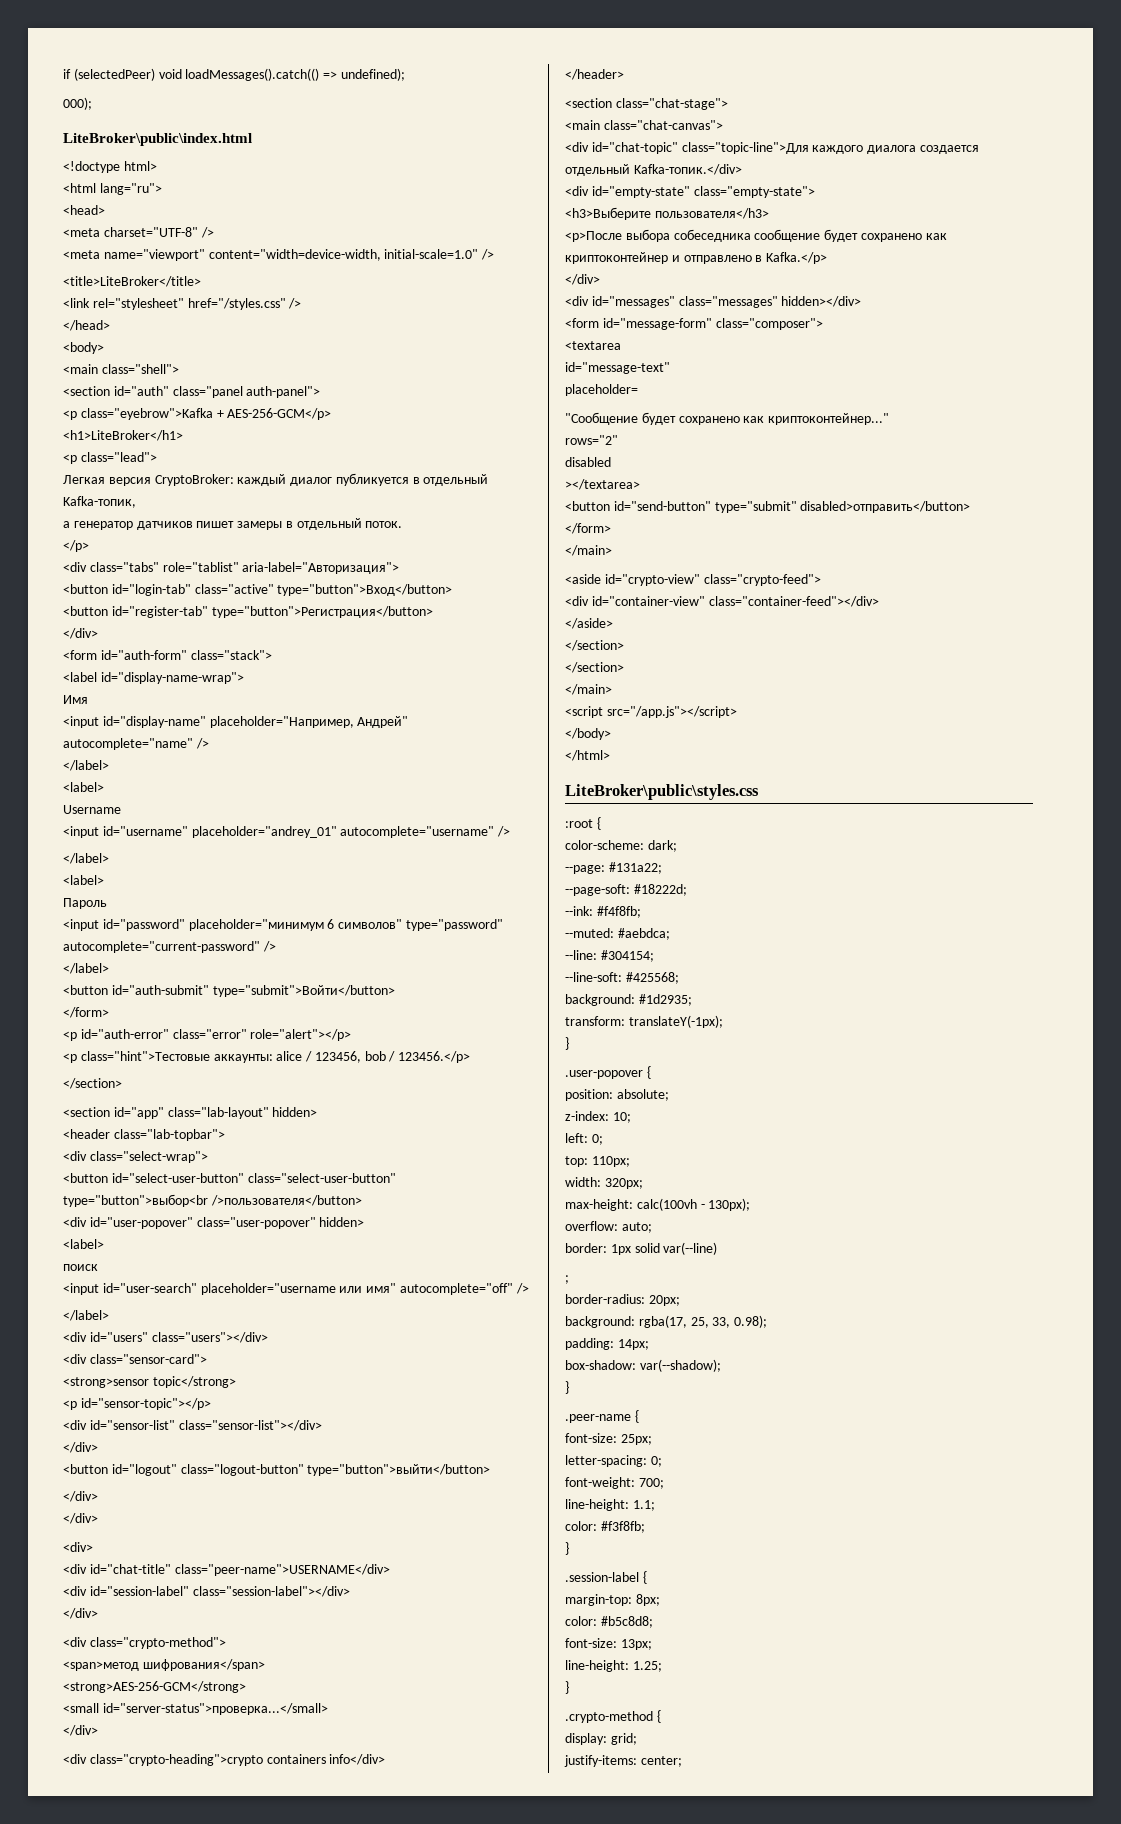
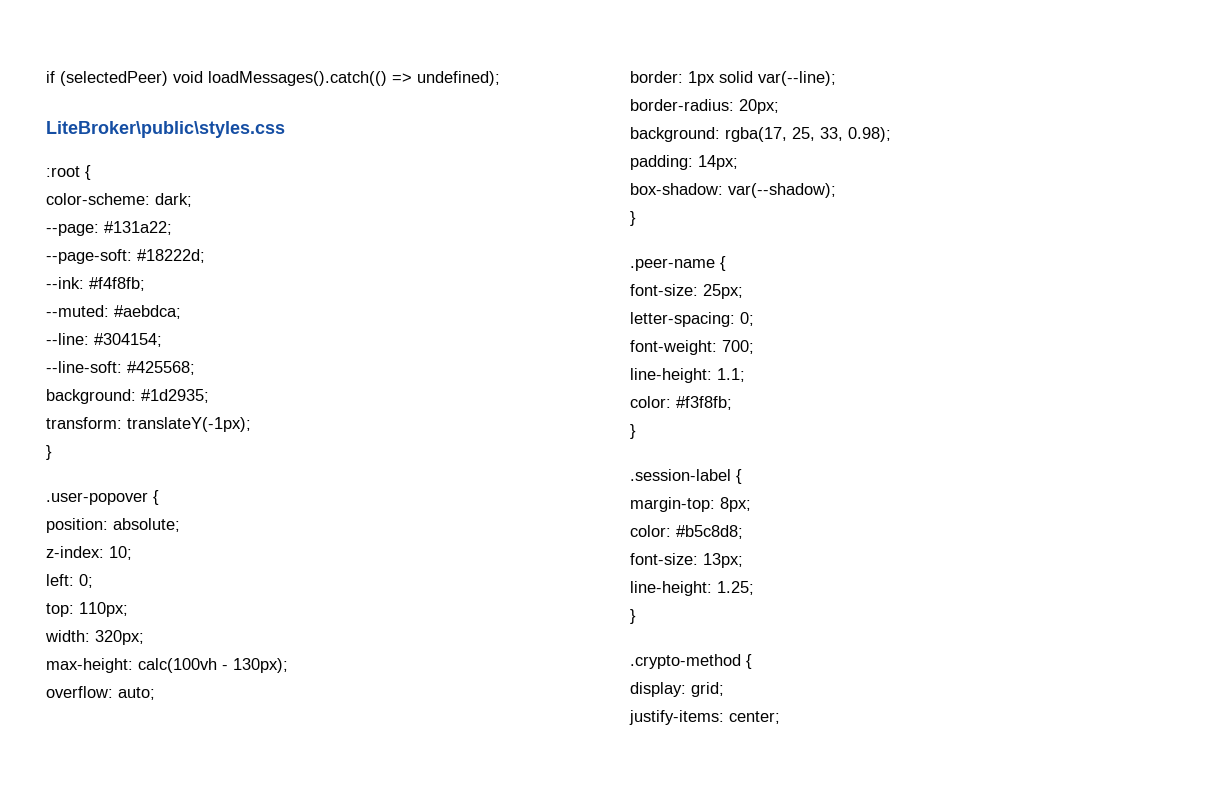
- 000);
- LiteBroker\public\index.html
- <!doctype html>
- <html lang="ru">
- <head>
- <meta charset="UTF-8" />
- <meta name="viewport" content="width=device-width, initial-scale=1.0" />
- <title>LiteBroker</title>
- <link rel="stylesheet" href="/styles.css" />
- </head>
- <body>
- <main class="shell">
- <section id="auth" class="panel auth-panel">
- <p class="eyebrow">Kafka + AES-256-GCM</p>
- <h1>LiteBroker</h1>
- <p class="lead">
- Легкая версия CryptoBroker: каждый диалог публикуется в отдельный Kafka-топик,
- а генератор датчиков пишет замеры в отдельный поток.
- </p>
- <div class="tabs" role="tablist" aria-label="Авторизация">
- <button id="login-tab" class="active" type="button">Вход</button>
- <button id="register-tab" type="button">Регистрация</button>
- </div>
- <form id="auth-form" class="stack">
- <label id="display-name-wrap">
- Имя
- <input id="display-name" placeholder="Например, Андрей" autocomplete="name" />
- </label>
- <label>
- Username
- <input id="username" placeholder="andrey_01" autocomplete="username" />
- </label>
- <label>
- Пароль
- <input id="password" placeholder="минимум 6 символов" type="password" autocomplete="current-password" />
- </label>
- <button id="auth-submit" type="submit">Войти</button>
- </form>
- <p id="auth-error" class="error" role="alert"></p>
- <p class="hint">Тестовые аккаунты: alice / 123456, bob / 123456.</p>
- </section>
- <section id="app" class="lab-layout" hidden>
- <header class="lab-topbar">
- <div class="select-wrap">
- <button id="select-user-button" class="select-user-button" type="button">выбор<br />пользователя</button>
- <div id="user-popover" class="user-popover" hidden>
- <label>
- поиск
- <input id="user-search" placeholder="username или имя" autocomplete="off" />
- </label>
- <div id="users" class="users"></div>
- <div class="sensor-card">
- <strong>sensor topic</strong>
- <p id="sensor-topic"></p>
- <div id="sensor-list" class="sensor-list"></div>
- </div>
- <button id="logout" class="logout-button" type="button">выйти</button>
- </div>
- </div>
- <div>
- <div id="chat-title" class="peer-name">USERNAME</div>
- <div id="session-label" class="session-label"></div>
- </div>
- <div class="crypto-method">
- <span>метод шифрования</span>
- <strong>AES-256-GCM</strong>
- <small id="server-status">проверка...</small>
- </div>
- <div class="crypto-heading">crypto containers info</div>
- </header>
- <section class="chat-stage">
- <main class="chat-canvas">
- <div id="chat-topic" class="topic-line">Для каждого диалога создается отдельный Kafka-топик.</div>
- <div id="empty-state" class="empty-state">
- <h3>Выберите пользователя</h3>
- <p>После выбора собеседника сообщение будет сохранено как криптоконтейнер и отправлено в Kafka.</p>
- </div>
- <div id="messages" class="messages" hidden></div>
- <form id="message-form" class="composer">
- <textarea
- id="message-text"
- placeholder=
- "Сообщение будет сохранено как криптоконтейнер..."
- rows="2"
- disabled
- ></textarea>
- <button id="send-button" type="submit" disabled>отправить</button>
- </form>
- </main>
- <aside id="crypto-view" class="crypto-feed">
- <div id="container-view" class="container-feed"></div>
- </aside>
- </section>
- </section>
- </main>
- <script src="/app.js"></script>
- </body>
- </html>
- border: 1px solid var(--line)
- ;
+ border: 1px solid var(--line);

